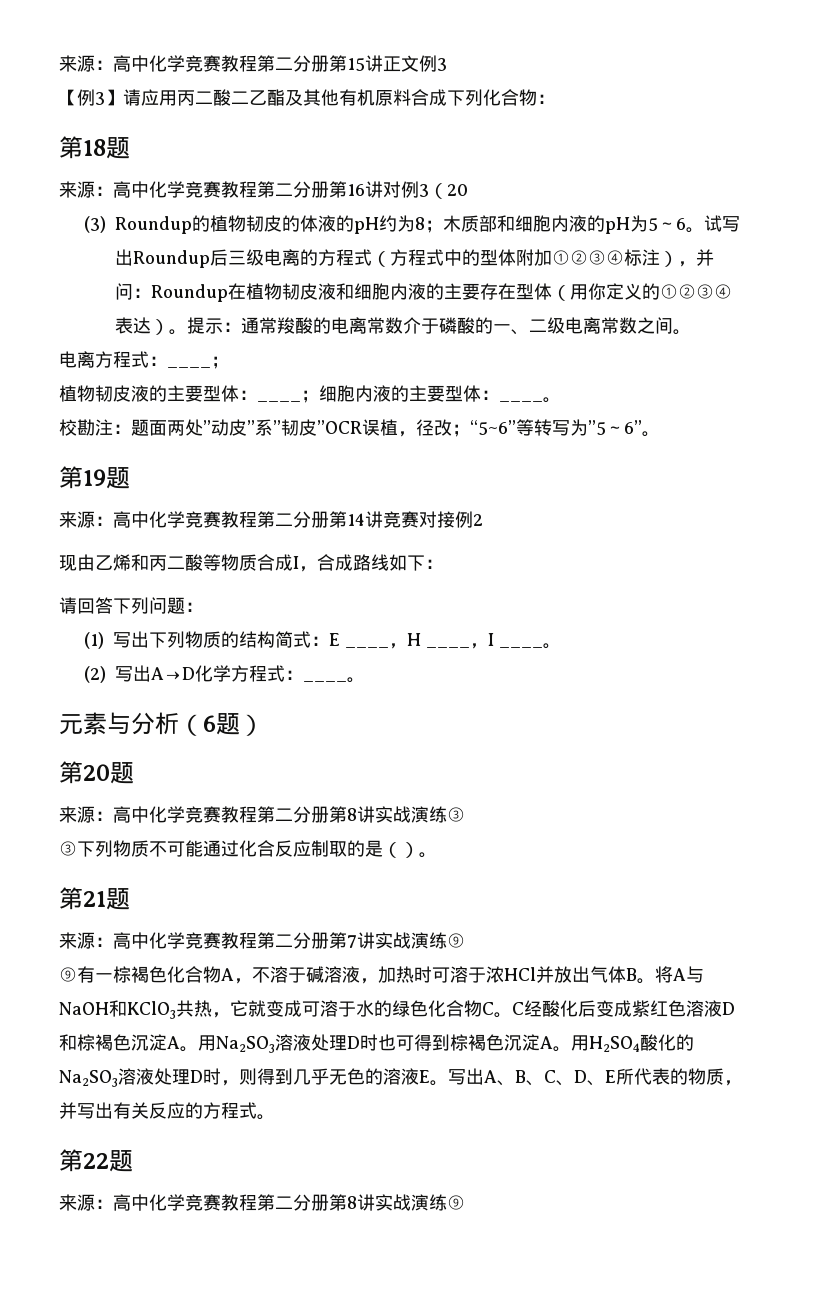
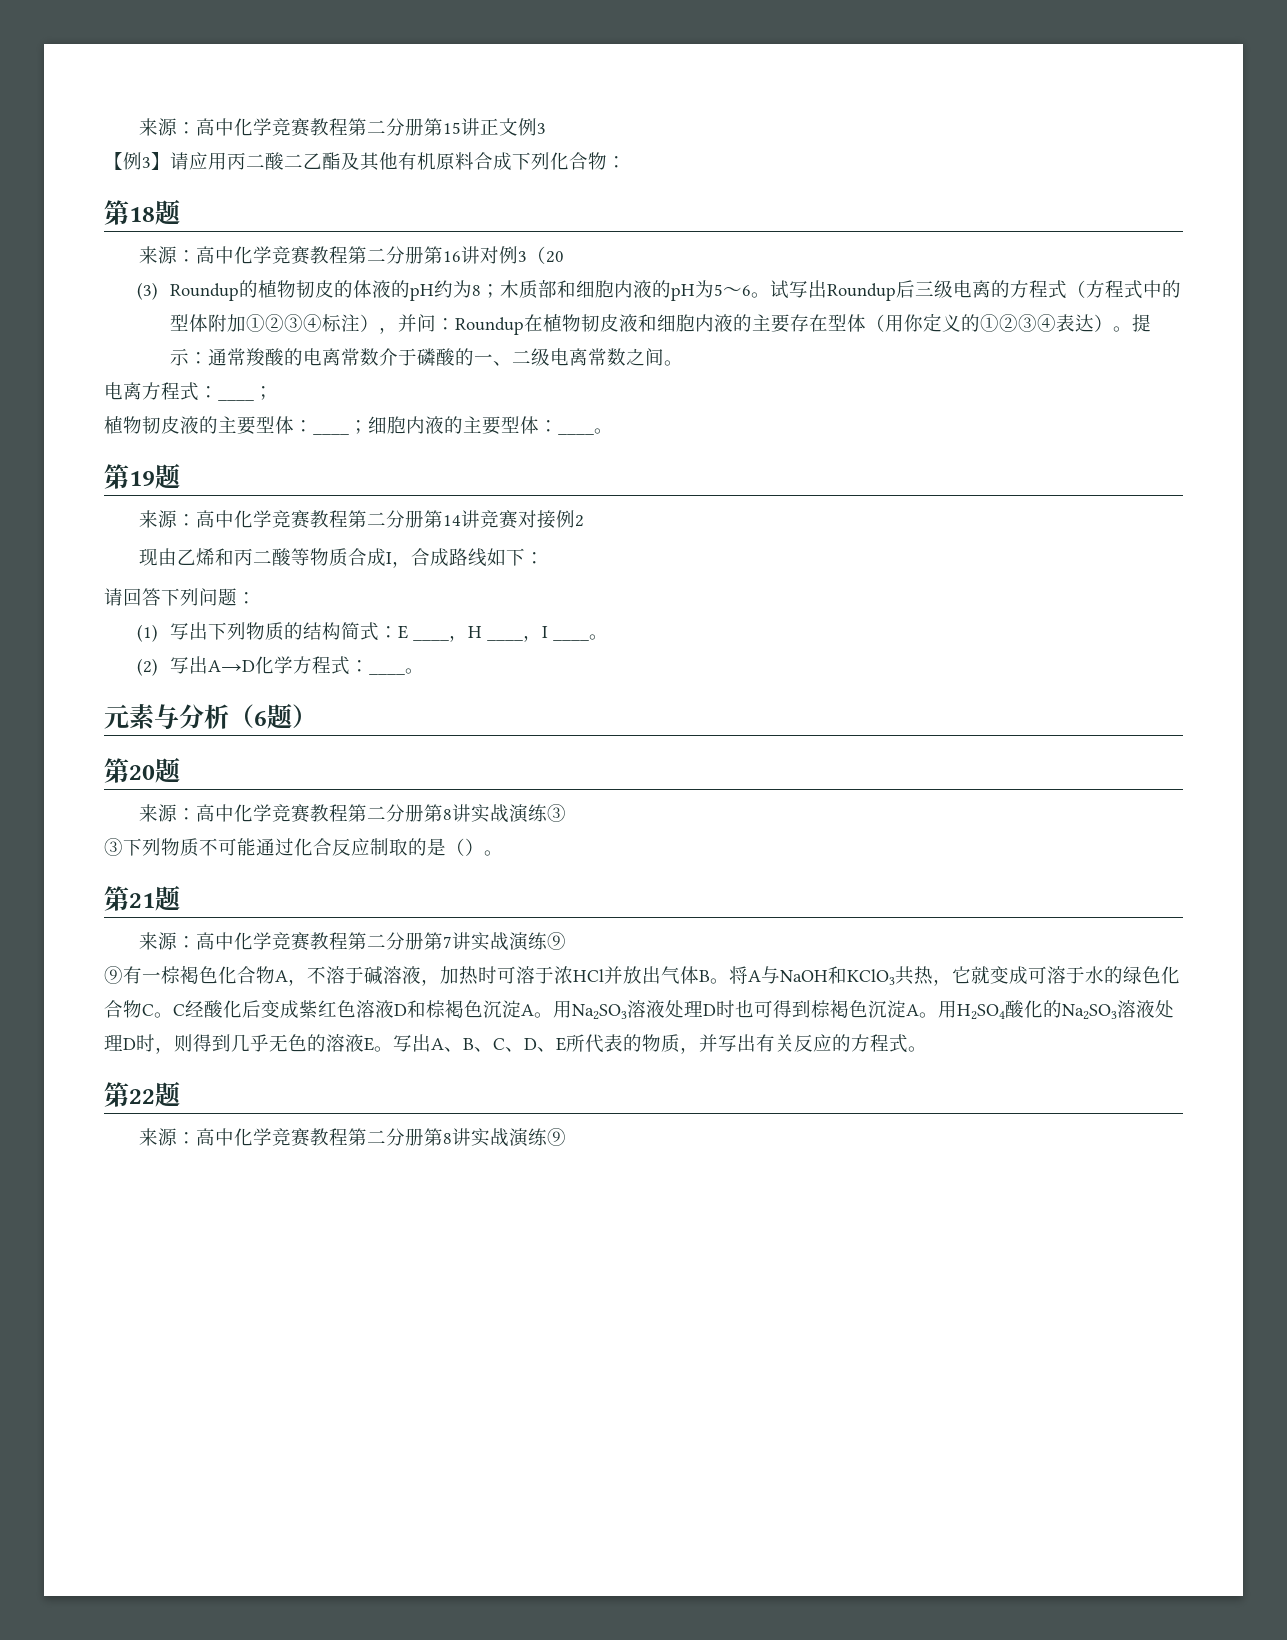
- 校勘注：题面两处”动皮”系”韧皮”OCR误植，径改；“5~6”等转写为”5～6”。

